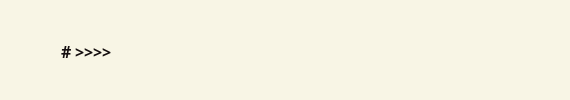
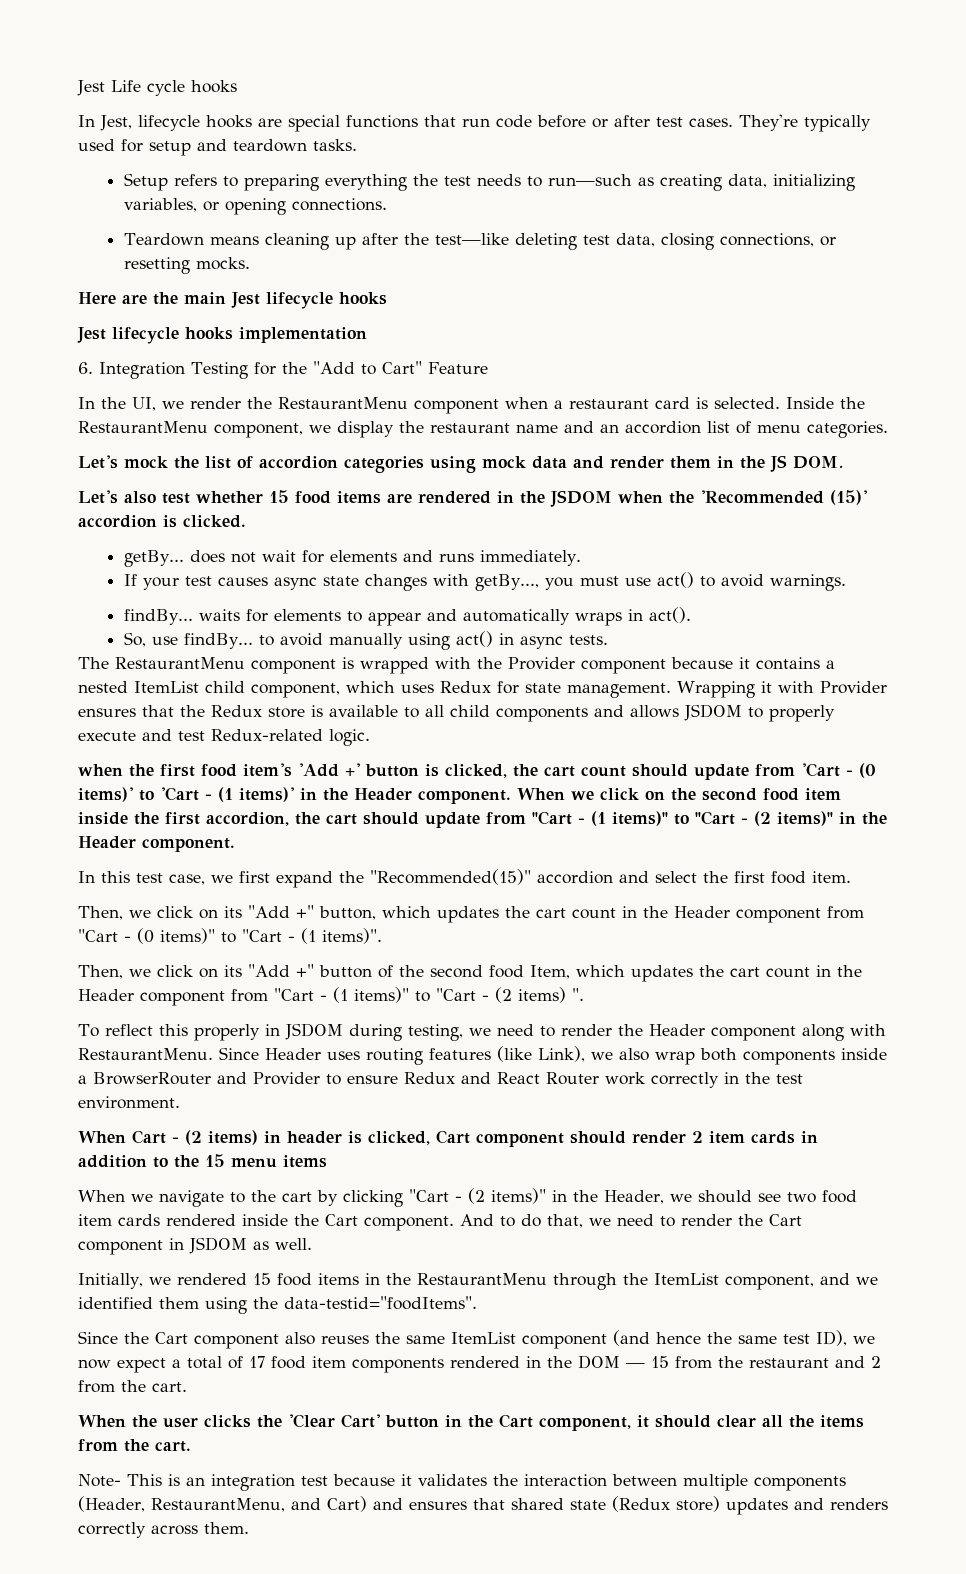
- # >>>>
+ Jest Life cycle hooks
+ In Jest, lifecycle hooks are special functions that run code before or after test cases. They're typically used for setup and teardown tasks.
+ Setup refers to preparing everything the test needs to run—such as creating data, initializing variables, or opening connections.
+ Teardown means cleaning up after the test—like deleting test data, closing connections, or resetting mocks.
+ Here are the main Jest lifecycle hooks
+ Jest lifecycle hooks implementation
+ 6. Integration Testing for the "Add to Cart" Feature
+ In the UI, we render the RestaurantMenu component when a restaurant card is selected. Inside the RestaurantMenu component, we display the restaurant name and an accordion list of menu categories.
+ Let's mock the list of accordion categories using mock data and render them in the JS DOM.
+ Let's also test whether 15 food items are rendered in the JSDOM when the 'Recommended (15)' accordion is clicked.
+ getBy... does not wait for elements and runs immediately.
+ If your test causes async state changes with getBy..., you must use act() to avoid warnings.
+ findBy... waits for elements to appear and automatically wraps in act().
+ So, use findBy... to avoid manually using act() in async tests.
+ The RestaurantMenu component is wrapped with the Provider component because it contains a nested ItemList child component, which uses Redux for state management. Wrapping it with Provider ensures that the Redux store is available to all child components and allows JSDOM to properly execute and test Redux-related logic.
+ when the first food item's 'Add +' button is clicked, the cart count should update from 'Cart - (0 items)' to 'Cart - (1 items)' in the Header component. When we click on the second food item inside the first accordion, the cart should update from "Cart - (1 items)" to "Cart - (2 items)" in the Header component.
+ In this test case, we first expand the "Recommended(15)" accordion and select the first food item.
+ Then, we click on its "Add +" button, which updates the cart count in the Header component from "Cart - (0 items)" to "Cart - (1 items)".
+ Then, we click on its "Add +" button of the second food Item, which updates the cart count in the Header component from "Cart - (1 items)" to "Cart - (2 items) ".
+ To reflect this properly in JSDOM during testing, we need to render the Header component along with RestaurantMenu. Since Header uses routing features (like Link), we also wrap both components inside a BrowserRouter and Provider to ensure Redux and React Router work correctly in the test environment.
+ When Cart - (2 items) in header is clicked, Cart component should render 2 item cards in addition to the 15 menu items
+ When we navigate to the cart by clicking "Cart - (2 items)" in the Header, we should see two food item cards rendered inside the Cart component. And to do that, we need to render the Cart component in JSDOM as well.
+ Initially, we rendered 15 food items in the RestaurantMenu through the ItemList component, and we identified them using the data-testid="foodItems".
+ Since the Cart component also reuses the same ItemList component (and hence the same test ID), we now expect a total of 17 food item components rendered in the DOM — 15 from the restaurant and 2 from the cart.
+ When the user clicks the 'Clear Cart' button in the Cart component, it should clear all the items from the cart.
+ Note- This is an integration test because it validates the interaction between multiple components (Header, RestaurantMenu, and Cart) and ensures that shared state (Redux store) updates and renders correctly across them.

